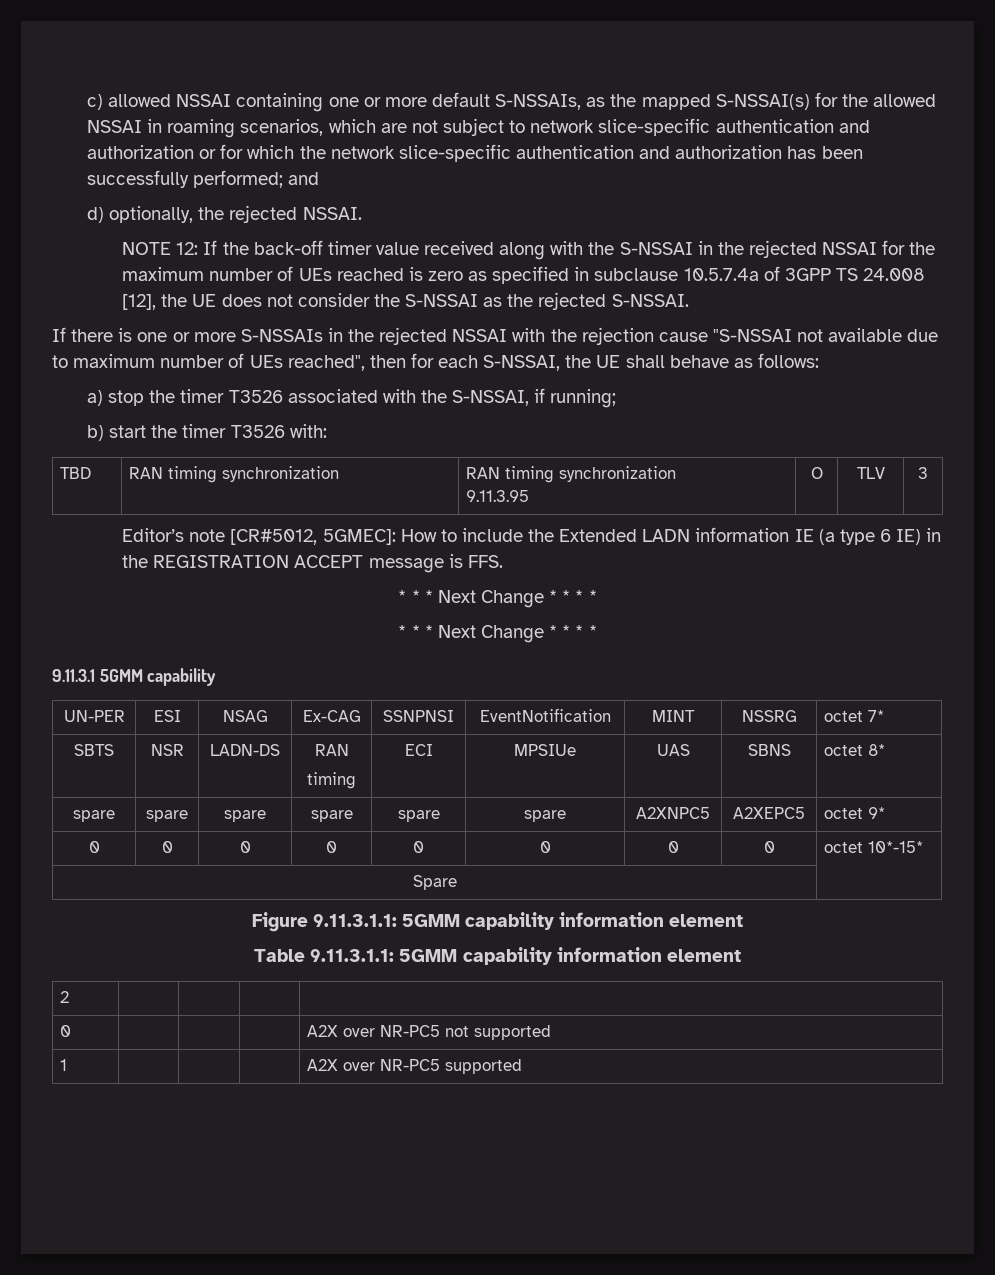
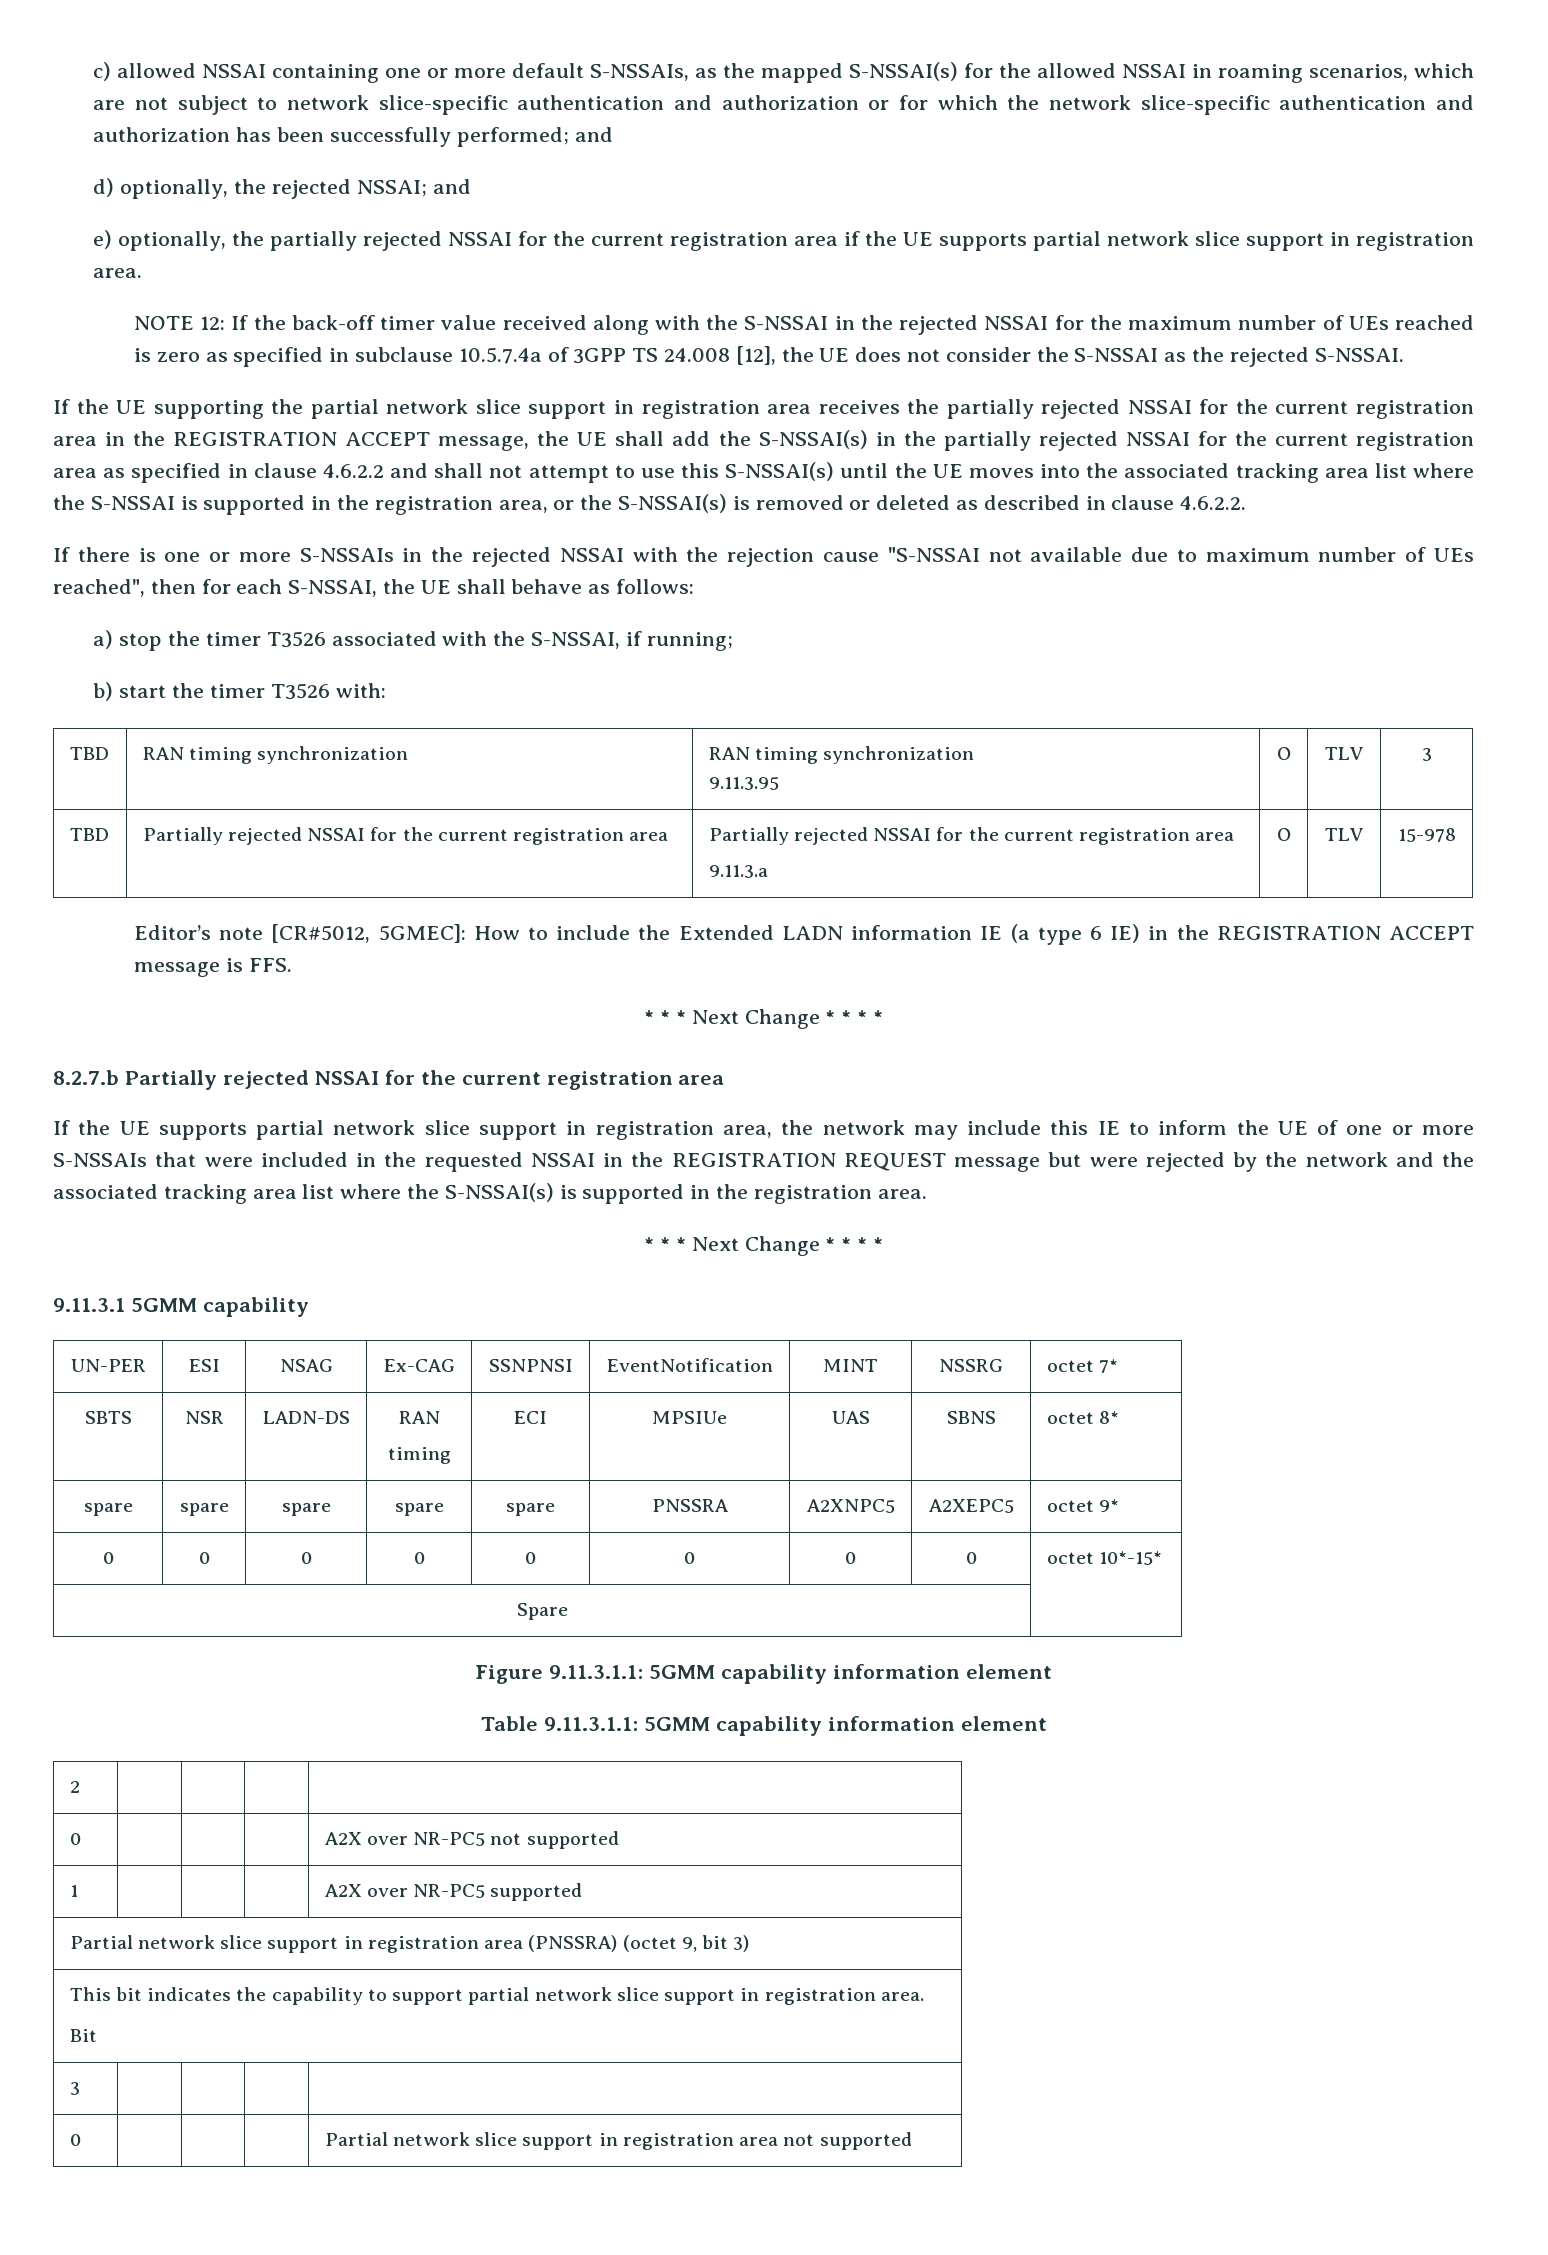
- d) optionally, the rejected NSSAI.
+ d) optionally, the rejected NSSAI; and
+ e) optionally, the partially rejected NSSAI for the current registration area if the UE supports partial network slice support in registration area.
+ If the UE supporting the partial network slice support in registration area receives the partially rejected NSSAI for the current registration area in the REGISTRATION ACCEPT message, the UE shall add the S-NSSAI(s) in the partially rejected NSSAI for the current registration area as specified in clause 4.6.2.2 and shall not attempt to use this S-NSSAI(s) until the UE moves into the associated tracking area list where the S-NSSAI is supported in the registration area, or the S-NSSAI(s) is removed or deleted as described in clause 4.6.2.2.
+ TBD | Partially rejected NSSAI for the current registration area | Partially rejected NSSAI for the current registration area
+ 9.11.3.a | O | TLV | 15-978
+ 8.2.7.b Partially rejected NSSAI for the current registration area
+ If the UE supports partial network slice support in registration area, the network may include this IE to inform the UE of one or more S-NSSAIs that were included in the requested NSSAI in the REGISTRATION REQUEST message but were rejected by the network and the associated tracking area list where the S-NSSAI(s) is supported in the registration area.
- spare | spare | spare | spare | spare | spare | A2XNPC5 | A2XEPC5 | octet 9*
+ spare | spare | spare | spare | spare | PNSSRA | A2XNPC5 | A2XEPC5 | octet 9*
+ Partial network slice support in registration area (PNSSRA) (octet 9, bit 3)
+ This bit indicates the capability to support partial network slice support in registration area.
+ Bit
+ 3 | | | |
+ 0 | | | | Partial network slice support in registration area not supported

